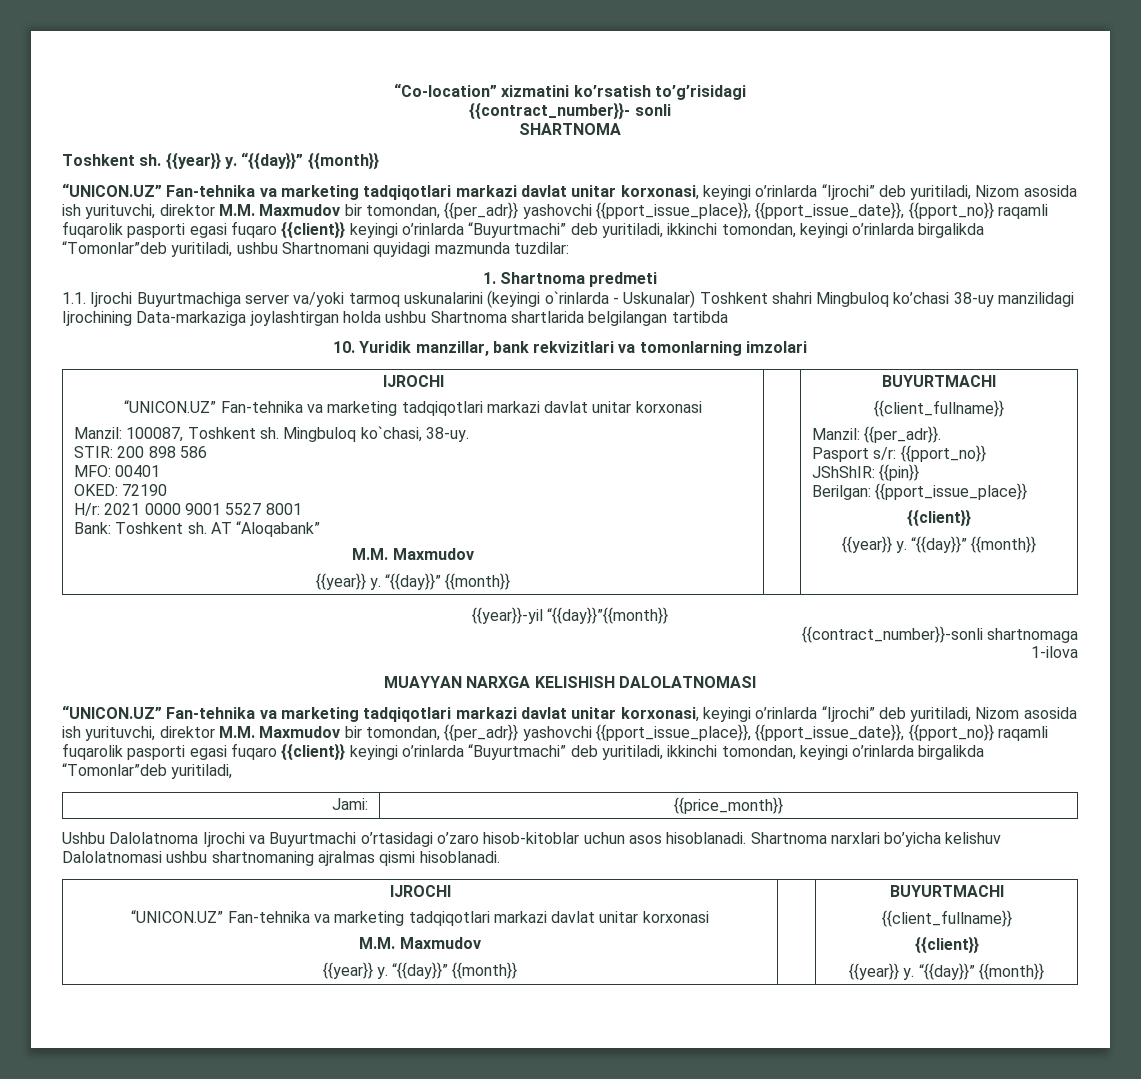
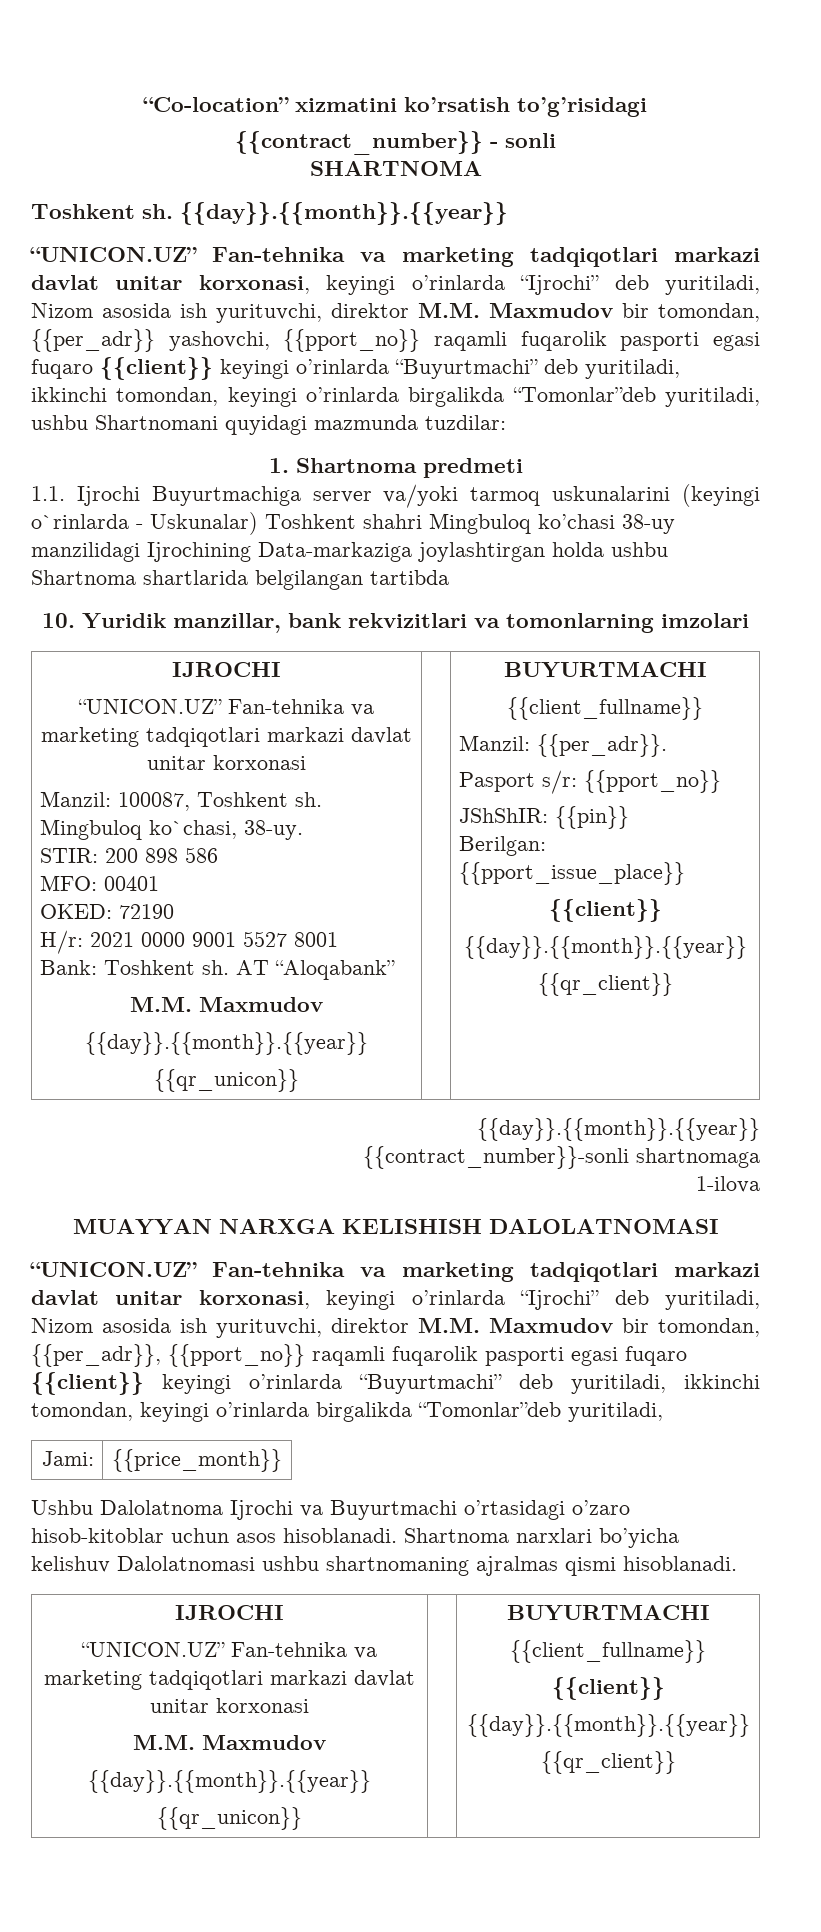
- {{contract_number}}- sonli
+ {{contract_number}} - sonli
- Toshkent sh. {{year}} y. “{{day}}” {{month}}
+ Toshkent sh. {{day}}.{{month}}.{{year}}
- “UNICON.UZ” Fan-tehnika va marketing tadqiqotlari markazi davlat unitar korxonasi, keyingi o’rinlarda “Ijrochi” deb yuritiladi, Nizom asosida ish yurituvchi, direktor M.M. Maxmudov bir tomondan, {{per_adr}} yashovchi {{pport_issue_place}}, {{pport_issue_date}}, {{pport_no}} raqamli fuqarolik pasporti egasi fuqaro {{client}} keyingi o’rinlarda “Buyurtmachi” deb yuritiladi, ikkinchi tomondan, keyingi o’rinlarda birgalikda “Tomonlar”deb yuritiladi, ushbu Shartnomani quyidagi mazmunda tuzdilar:
+ “UNICON.UZ” Fan-tehnika va marketing tadqiqotlari markazi davlat unitar korxonasi, keyingi o’rinlarda “Ijrochi” deb yuritiladi, Nizom asosida ish yurituvchi, direktor M.M. Maxmudov bir tomondan, {{per_adr}} yashovchi, {{pport_no}} raqamli fuqarolik pasporti egasi fuqaro {{client}} keyingi o’rinlarda “Buyurtmachi” deb yuritiladi, ikkinchi tomondan, keyingi o’rinlarda birgalikda “Tomonlar”deb yuritiladi, ushbu Shartnomani quyidagi mazmunda tuzdilar:
  AT “Aloqabank”
  М.М. Maxmudov
- {{year}} y. “{{day}}” {{month}}
+ {{day}}.{{month}}.{{year}}
+ {{qr_unicon}}
  Berilgan: {{pport_issue_place}}
  {{client}}
- {{year}} y. “{{day}}” {{month}}
- {{year}}-yil “{{day}}”{{month}}
+ {{day}}.{{month}}.{{year}}
+ {{qr_client}}
+ {{day}}.{{month}}.{{year}}
  MUAYYAN NARXGA KELISHISH DALOLATNOMASI
- “UNICON.UZ” Fan-tehnika va marketing tadqiqotlari markazi davlat unitar korxonasi, keyingi o’rinlarda “Ijrochi” deb yuritiladi, Nizom asosida ish yurituvchi, direktor M.M. Maxmudov bir tomondan, {{per_adr}} yashovchi {{pport_issue_place}}, {{pport_issue_date}}, {{pport_no}} raqamli fuqarolik pasporti egasi fuqaro {{client}} keyingi o’rinlarda “Buyurtmachi” deb yuritiladi, ikkinchi tomondan, keyingi o’rinlarda birgalikda “Tomonlar”deb yuritiladi,
+ “UNICON.UZ” Fan-tehnika va marketing tadqiqotlari markazi davlat unitar korxonasi, keyingi o’rinlarda “Ijrochi” deb yuritiladi, Nizom asosida ish yurituvchi, direktor M.M. Maxmudov bir tomondan, {{per_adr}}, {{pport_no}} raqamli fuqarolik pasporti egasi fuqaro {{client}} keyingi o’rinlarda “Buyurtmachi” deb yuritiladi, ikkinchi tomondan, keyingi o’rinlarda birgalikda “Tomonlar”deb yuritiladi,
  Shartnoma narxlari bo’yicha kelishuv Dalolatnomasi ushbu shartnomaning ajralmas qismi hisoblanadi.
  IJROCHI
  “UNICON.UZ” Fan-tehnika va marketing tadqiqotlari markazi davlat unitar korxonasi
  М.М. Maxmudov
- {{year}} y. “{{day}}” {{month}} | | BUYURTMACHI
+ {{day}}.{{month}}.{{year}}
+ {{qr_unicon}} | | BUYURTMACHI
  {{client_fullname}}
  {{client}}
- {{year}} y. “{{day}}” {{month}}
+ {{day}}.{{month}}.{{year}}
+ {{qr_client}}

